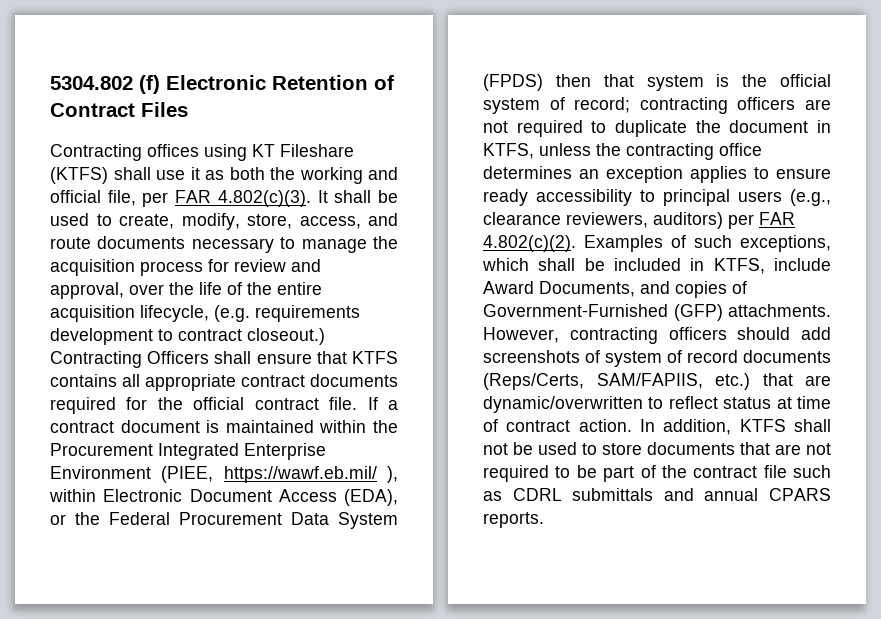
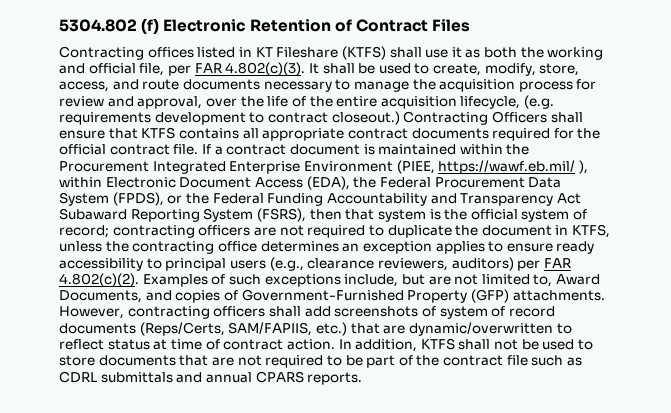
- Contracting offices using KT Fileshare (KTFS) shall use it as both the working and official file, per FAR 4.802(c)(3). It shall be used to create, modify, store, access, and route documents necessary to manage the acquisition process for review and approval, over the life of the entire acquisition lifecycle, (e.g. requirements development to contract closeout.)
+ Contracting offices listed in KT Fileshare (KTFS) shall use it as both the working and official file, per FAR 4.802(c)(3). It shall be used to create, modify, store, access, and route documents necessary to manage the acquisition process for review and approval, over the life of the entire acquisition lifecycle, (e.g. requirements development to contract closeout.)
- If a contract document is maintained within the Procurement Integrated Enterprise Environment (PIEE, https://wawf.eb.mil/ ), within Electronic Document Access (EDA), or the Federal Procurement Data System (FPDS) then that system is the official system of record;
+ If a contract document is maintained within the Procurement Integrated Enterprise Environment (PIEE, https://wawf.eb.mil/ ), within Electronic Document Access (EDA), the Federal Procurement Data System (FPDS), or the Federal Funding Accountability and Transparency Act Subaward Reporting System (FSRS), then that system is the official system of record;
- contracting officers are not required to duplicate the document in KTFS, unless the contracting office determines an exception applies to ensure ready accessibility to principal users (e.g., clearance reviewers, auditors) per FAR 4.802(c)(2). Examples of such exceptions, which shall be included in KTFS, include Award Documents, and copies of Government-Furnished (GFP) attachments.
+ contracting officers are not required to duplicate the document in KTFS, unless the contracting office determines an exception applies to ensure ready accessibility to principal users (e.g., clearance reviewers, auditors) per FAR 4.802(c)(2). Examples of such exceptions include, but are not limited to, Award Documents, and copies of Government-Furnished Property (GFP) attachments.
- However, contracting officers should add screenshots of system of record documents (Reps/Certs, SAM/FAPIIS, etc.) that are dynamic/overwritten to reflect status at time of contract action.
+ However, contracting officers shall add screenshots of system of record documents (Reps/Certs, SAM/FAPIIS, etc.) that are dynamic/overwritten to reflect status at time of contract action.

